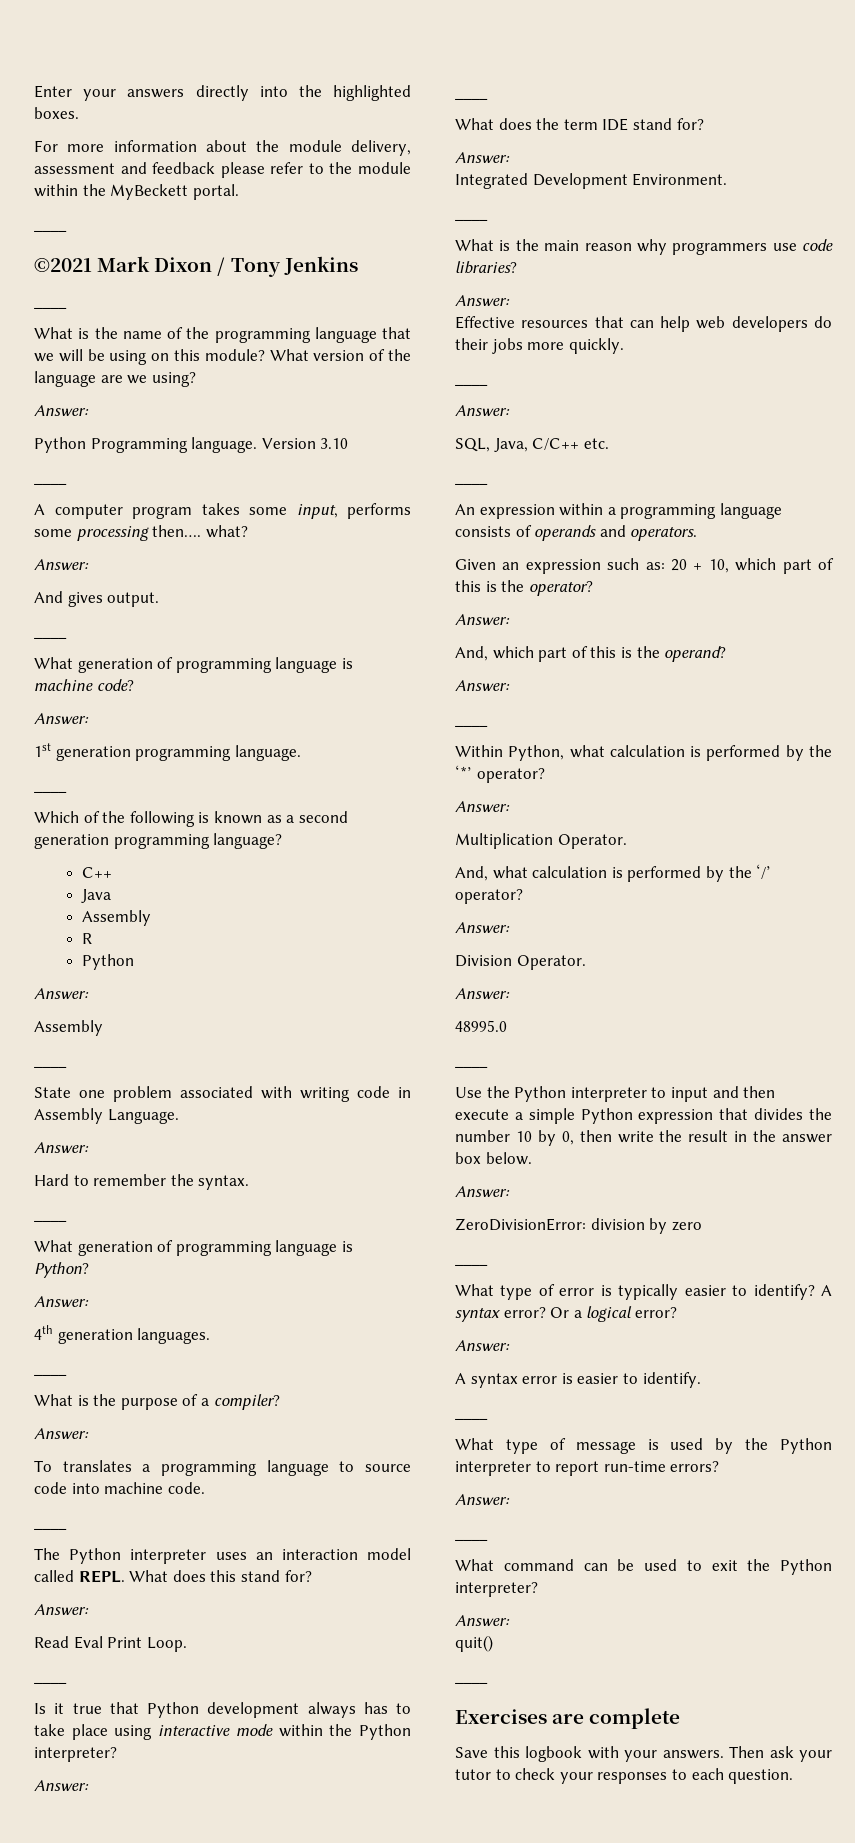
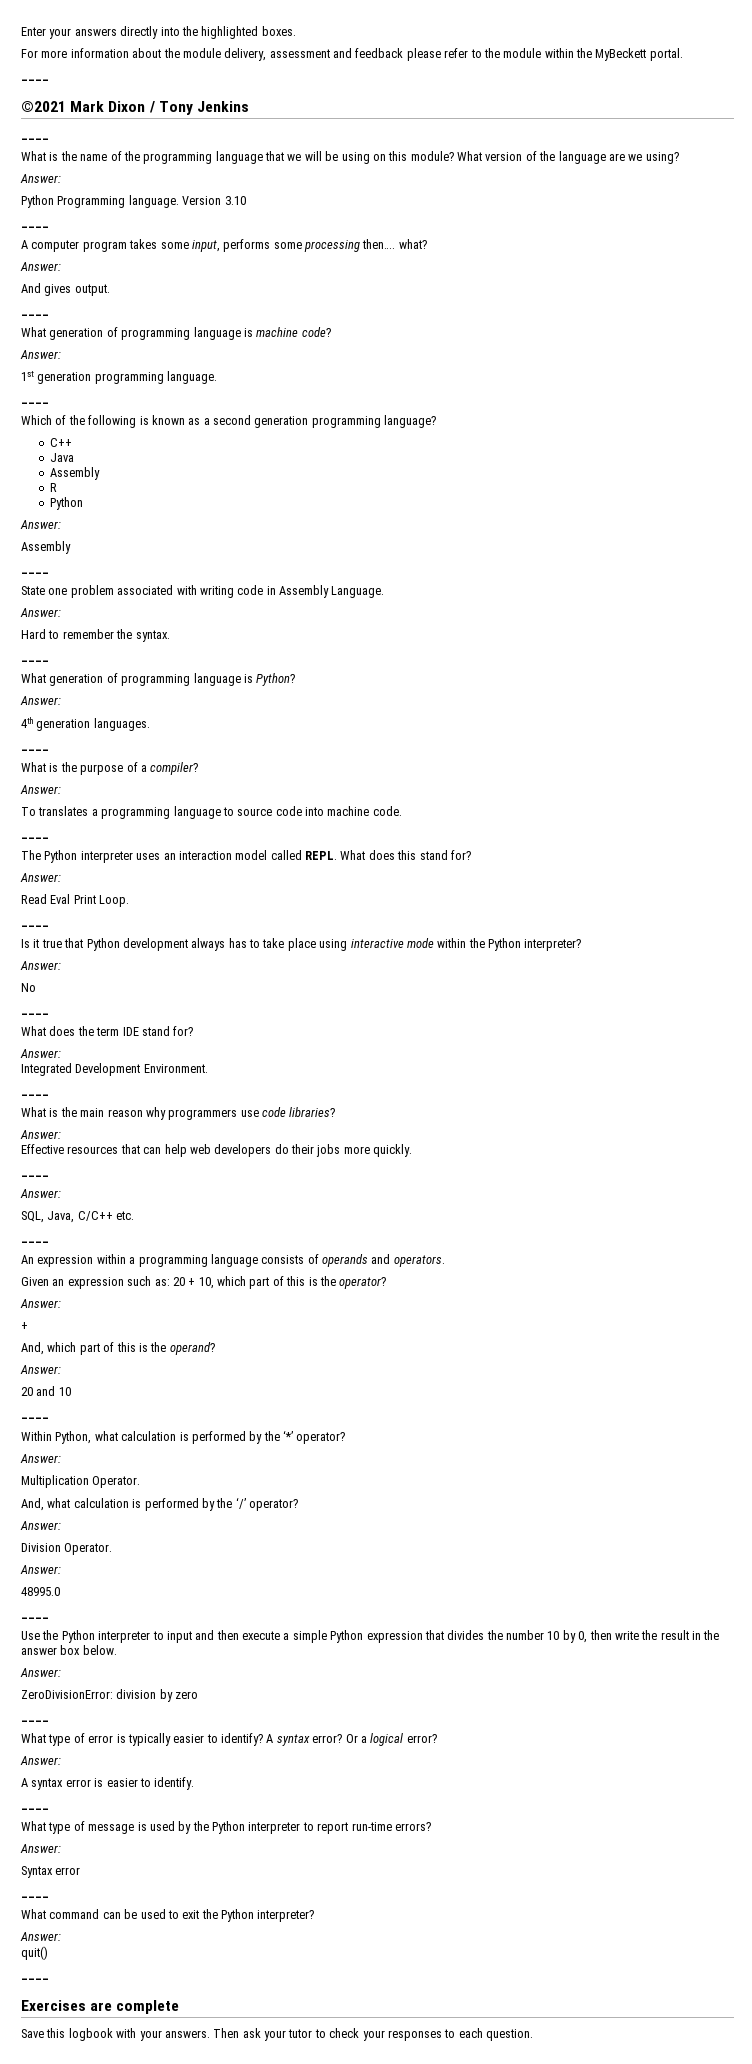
+ No
  Given an expression such as: 20 + 10, which part of this is the operator?
  Answer:
+ +
+ 20 and 10
+ Syntax error

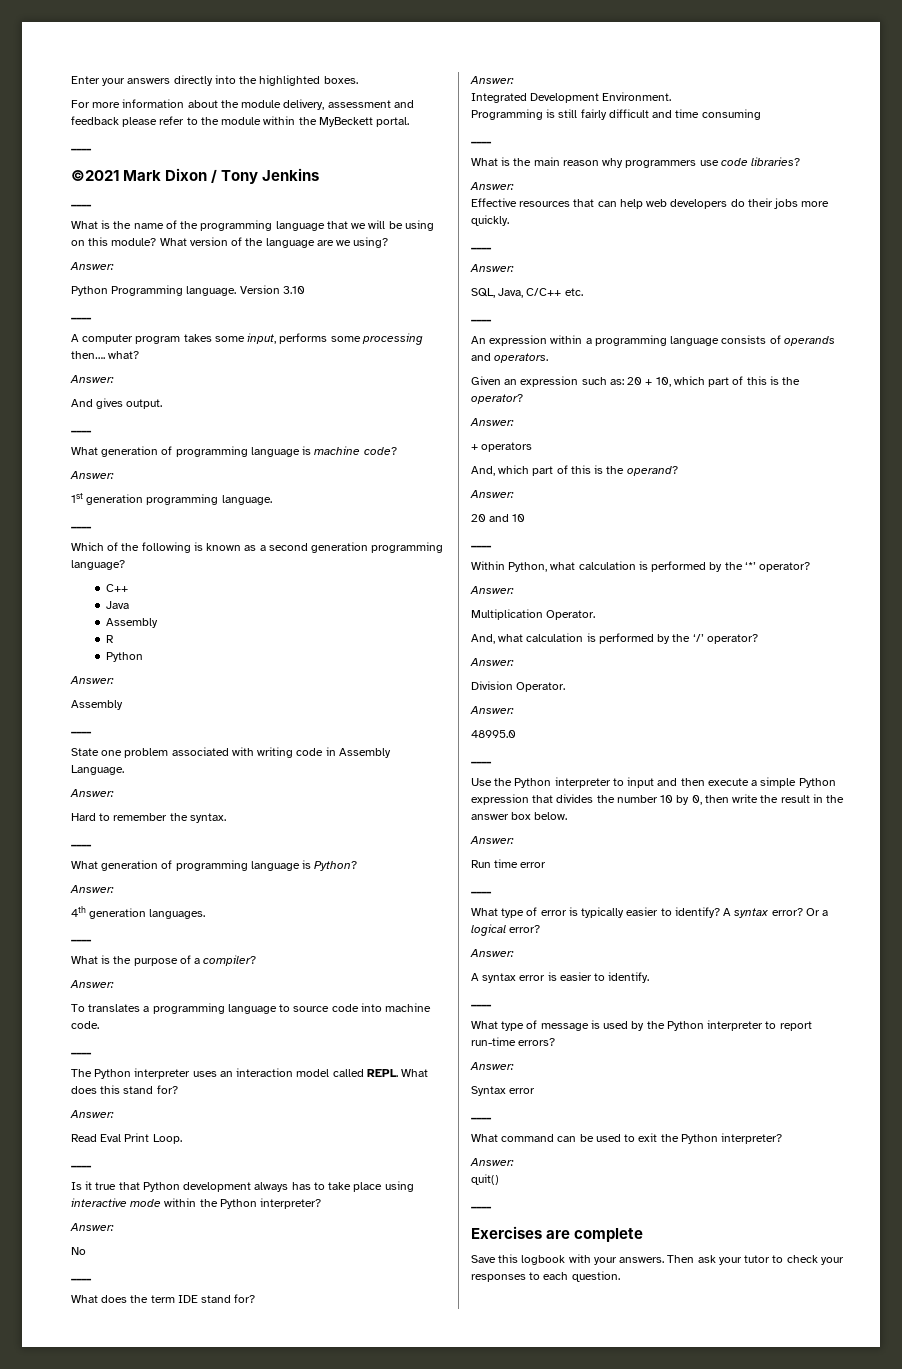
+ Programming is still fairly difficult and time consuming
  Given an expression such as: 20 + 10, which part of this is the operator?
  Answer:
- +
+ + operators
- ZeroDivisionError: division by zero
+ Run time error

